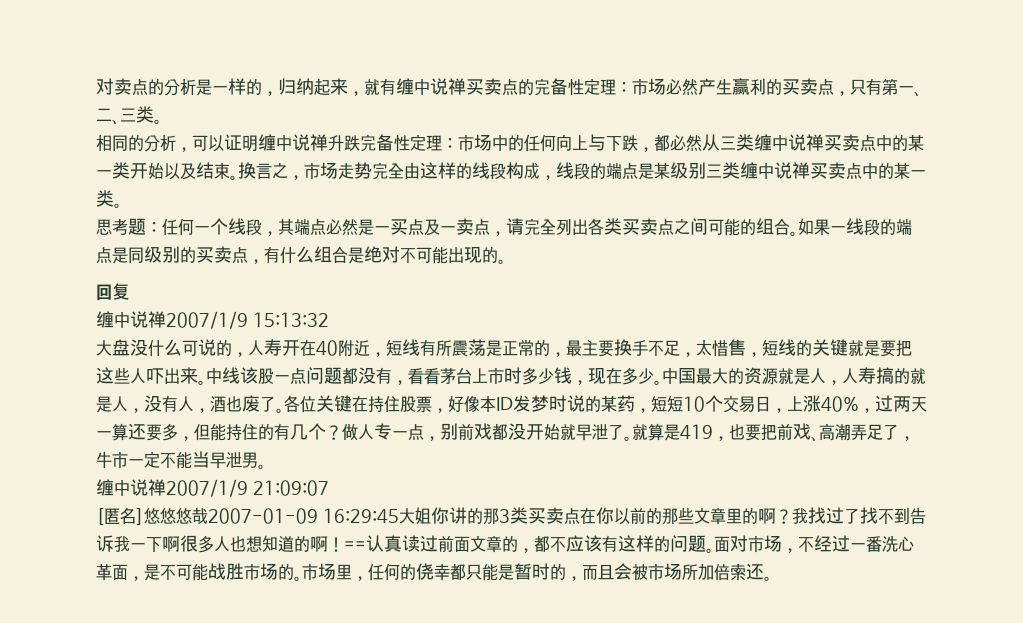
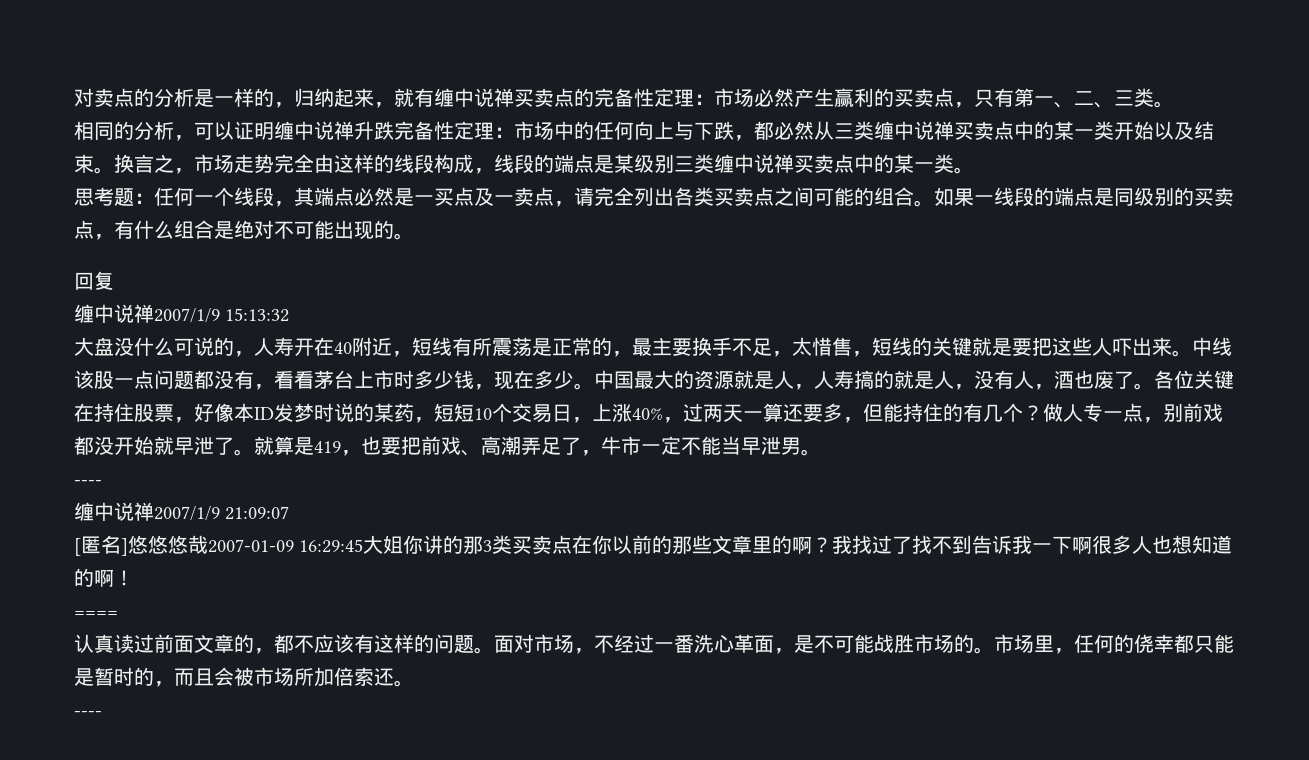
  就算是419，也要把前戏、高潮弄足了，牛市一定不能当早泄男。
+ ----
- 我找过了找不到告诉我一下啊很多人也想知道的啊！==认真读过前面文章的，都不应该有这样的问题。
+ 我找过了找不到告诉我一下啊很多人也想知道的啊！
+ ====
+ 认真读过前面文章的，都不应该有这样的问题。
  市场里，任何的侥幸都只能是暂时的，而且会被市场所加倍索还。
+ ----

